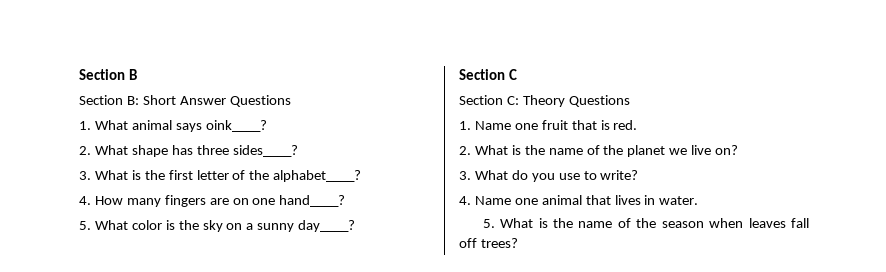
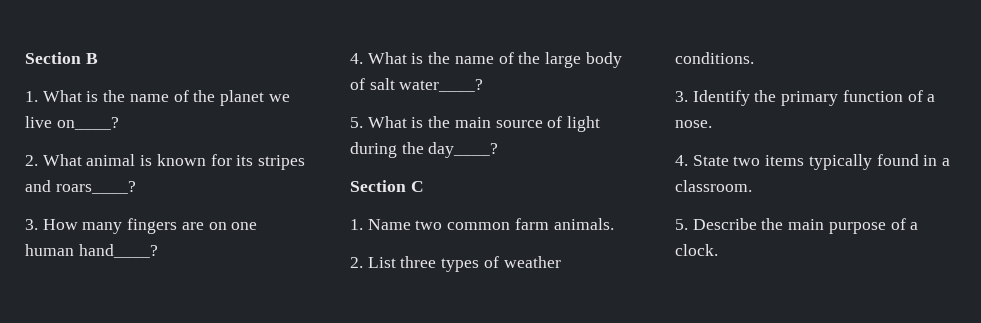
- Section B: Short Answer Questions
- 1. What animal says oink____?
- 2. What shape has three sides____?
- 3. What is the first letter of the alphabet____?
- 4. How many fingers are on one hand____?
- 5. What color is the sky on a sunny day____?
+ 1. What is the name of the planet we live on____?
+ 2. What animal is known for its stripes and roars____?
+ 3. How many fingers are on one human hand____?
+ 4. What is the name of the large body of salt water____?
+ 5. What is the main source of light during the day____?
  Section C
- Section C: Theory Questions
- 1. Name one fruit that is red.
- 2. What is the name of the planet we live on?
- 3. What do you use to write?
- 4. Name one animal that lives in water.
- 5. What is the name of the season when leaves fall off trees?
+ 1. Name two common farm animals.
+ 2. List three types of weather conditions.
+ 3. Identify the primary function of a nose.
+ 4. State two items typically found in a classroom.
+ 5. Describe the main purpose of a clock.

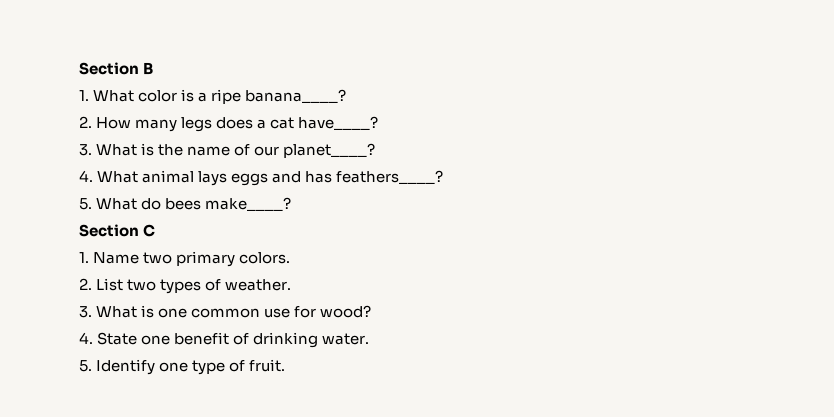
- 1. What is the name of the planet we live on____?
- 2. What animal is known for its stripes and roars____?
- 3. How many fingers are on one human hand____?
- 4. What is the name of the large body of salt water____?
- 5. What is the main source of light during the day____?
+ 1. What color is a ripe banana____?
+ 2. How many legs does a cat have____?
+ 3. What is the name of our planet____?
+ 4. What animal lays eggs and has feathers____?
+ 5. What do bees make____?
- 1. Name two common farm animals.
+ 1. Name two primary colors.
- 2. List three types of weather conditions.
- 3. Identify the primary function of a nose.
- 4. State two items typically found in a classroom.
- 5. Describe the main purpose of a clock.
+ 2. List two types of weather.
+ 3. What is one common use for wood?
+ 4. State one benefit of drinking water.
+ 5. Identify one type of fruit.

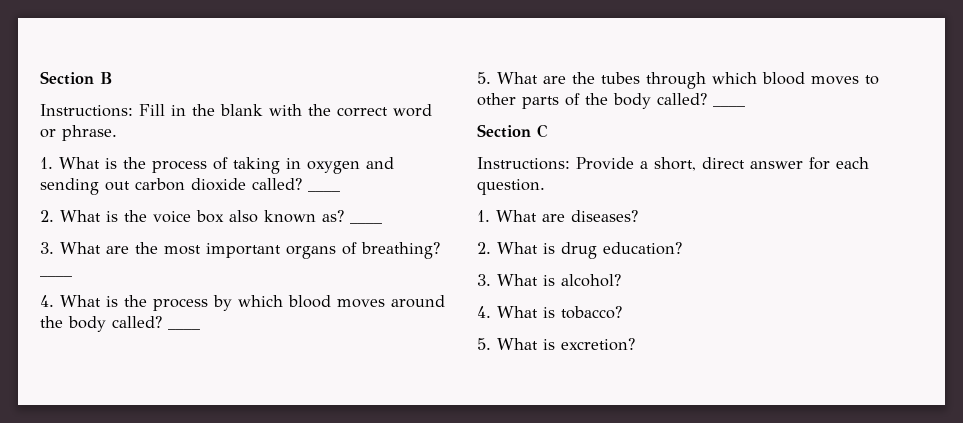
- 1. What color is a ripe banana____?
- 2. How many legs does a cat have____?
- 3. What is the name of our planet____?
- 4. What animal lays eggs and has feathers____?
- 5. What do bees make____?
+ Instructions: Fill in the blank with the correct word or phrase.
+ 1. What is the process of taking in oxygen and sending out carbon dioxide called? ____
+ 2. What is the voice box also known as? ____
+ 3. What are the most important organs of breathing? ____
+ 4. What is the process by which blood moves around the body called? ____
+ 5. What are the tubes through which blood moves to other parts of the body called? ____
  Section C
- 1. Name two primary colors.
- 2. List two types of weather.
- 3. What is one common use for wood?
- 4. State one benefit of drinking water.
- 5. Identify one type of fruit.
+ Instructions: Provide a short, direct answer for each question.
+ 1. What are diseases?
+ 2. What is drug education?
+ 3. What is alcohol?
+ 4. What is tobacco?
+ 5. What is excretion?

